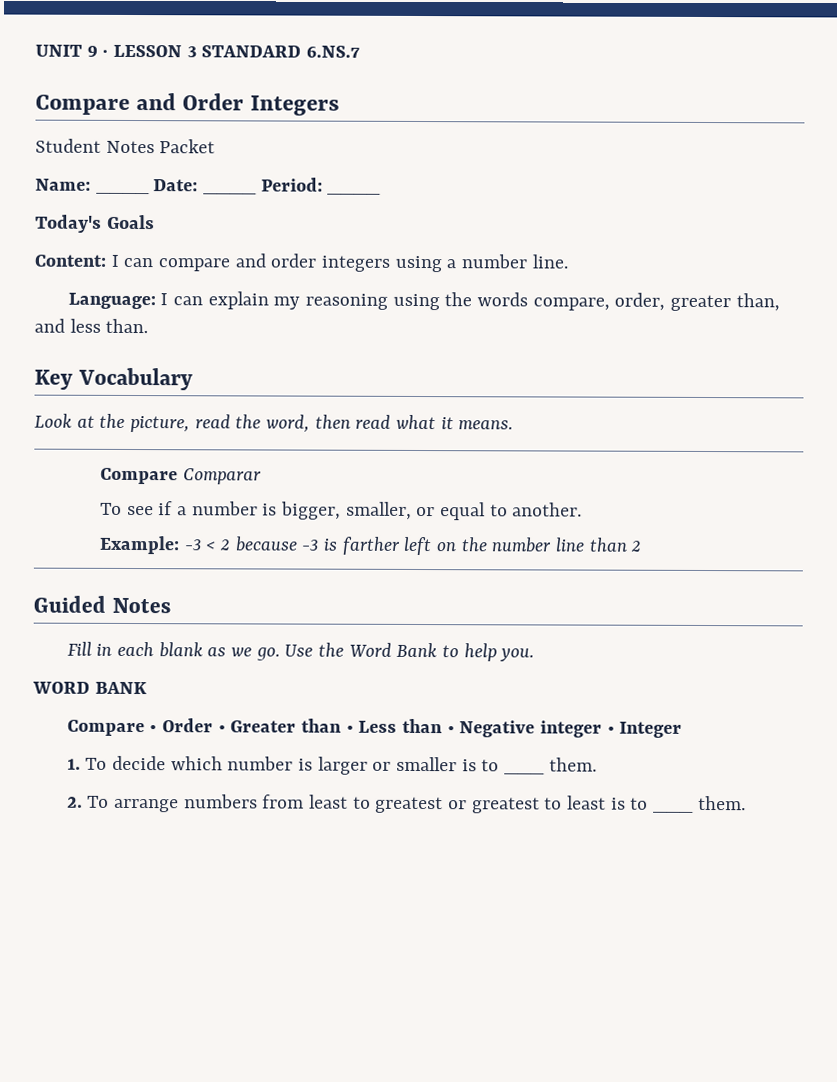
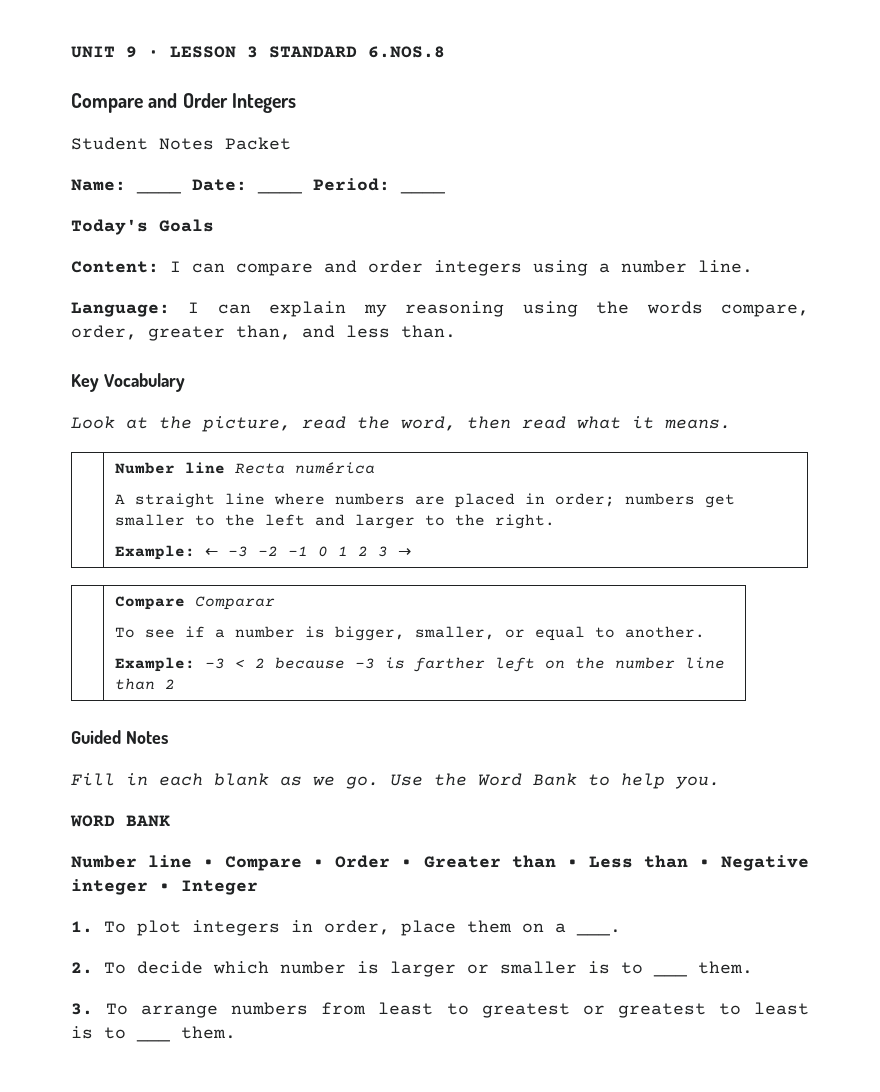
- UNIT 9 · LESSON 3 STANDARD 6.NS.7
+ UNIT 9 · LESSON 3 STANDARD 6.NOS.8
+ | Number line Recta numérica
+ A straight line where numbers are placed in order; numbers get smaller to the left and larger to the right.
+ Example: ← -3 -2 -1 0 1 2 3 →
- Compare • Order • Greater than • Less than • Negative integer • Integer
+ Number line • Compare • Order • Greater than • Less than • Negative integer • Integer
- 1. To decide which number is larger or smaller is to ___ them.
+ 1. To plot integers in order, place them on a ___.
+ 2. To decide which number is larger or smaller is to ___ them.
- 2. To arrange numbers from least to greatest or greatest to least is to ___ them.
+ 3. To arrange numbers from least to greatest or greatest to least is to ___ them.

